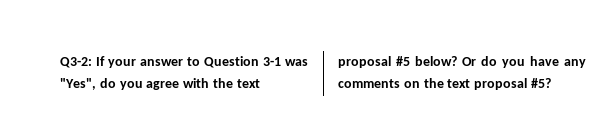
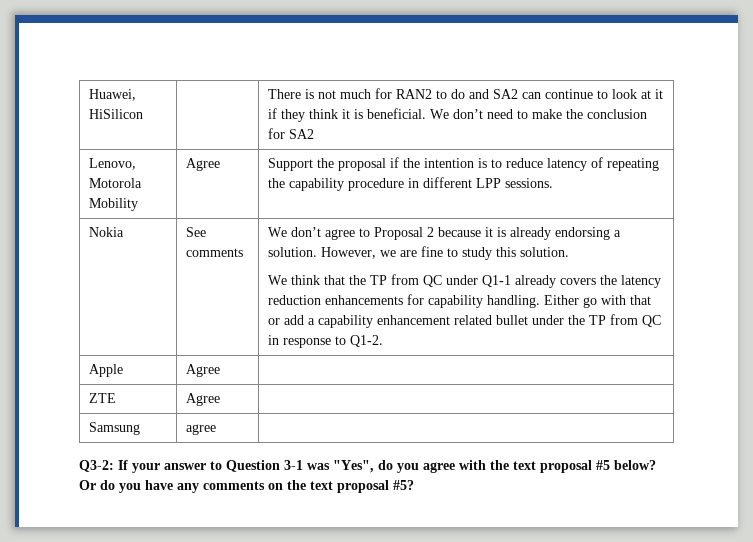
+ Huawei, HiSilicon | | There is not much for RAN2 to do and SA2 can continue to look at it if they think it is beneficial. We don’t need to make the conclusion for SA2
+ Lenovo, Motorola Mobility | Agree | Support the proposal if the intention is to reduce latency of repeating the capability procedure in different LPP sessions.
+ Nokia | See comments | We don’t agree to Proposal 2 because it is already endorsing a solution. However, we are fine to study this solution.
+ We think that the TP from QC under Q1-1 already covers the latency reduction enhancements for capability handling. Either go with that or add a capability enhancement related bullet under the TP from QC in response to Q1-2.
+ Apple | Agree |
+ ZTE | Agree |
+ Samsung | agree |

